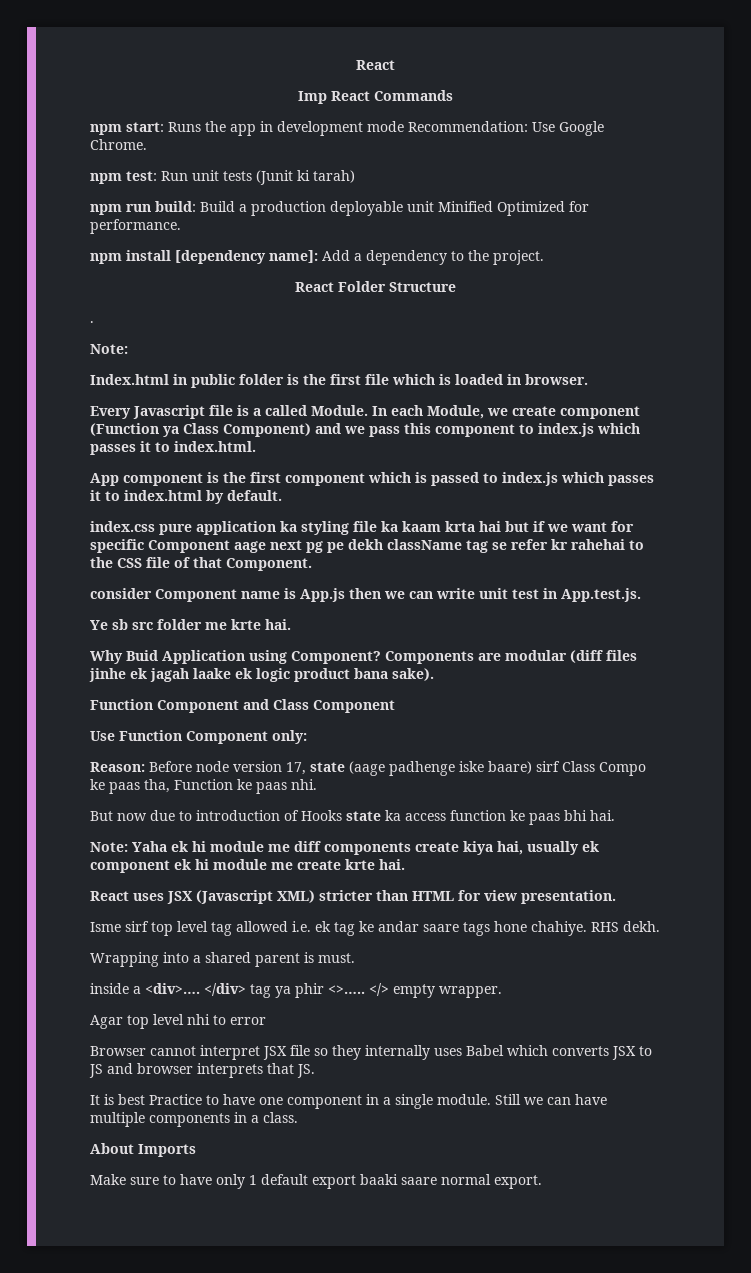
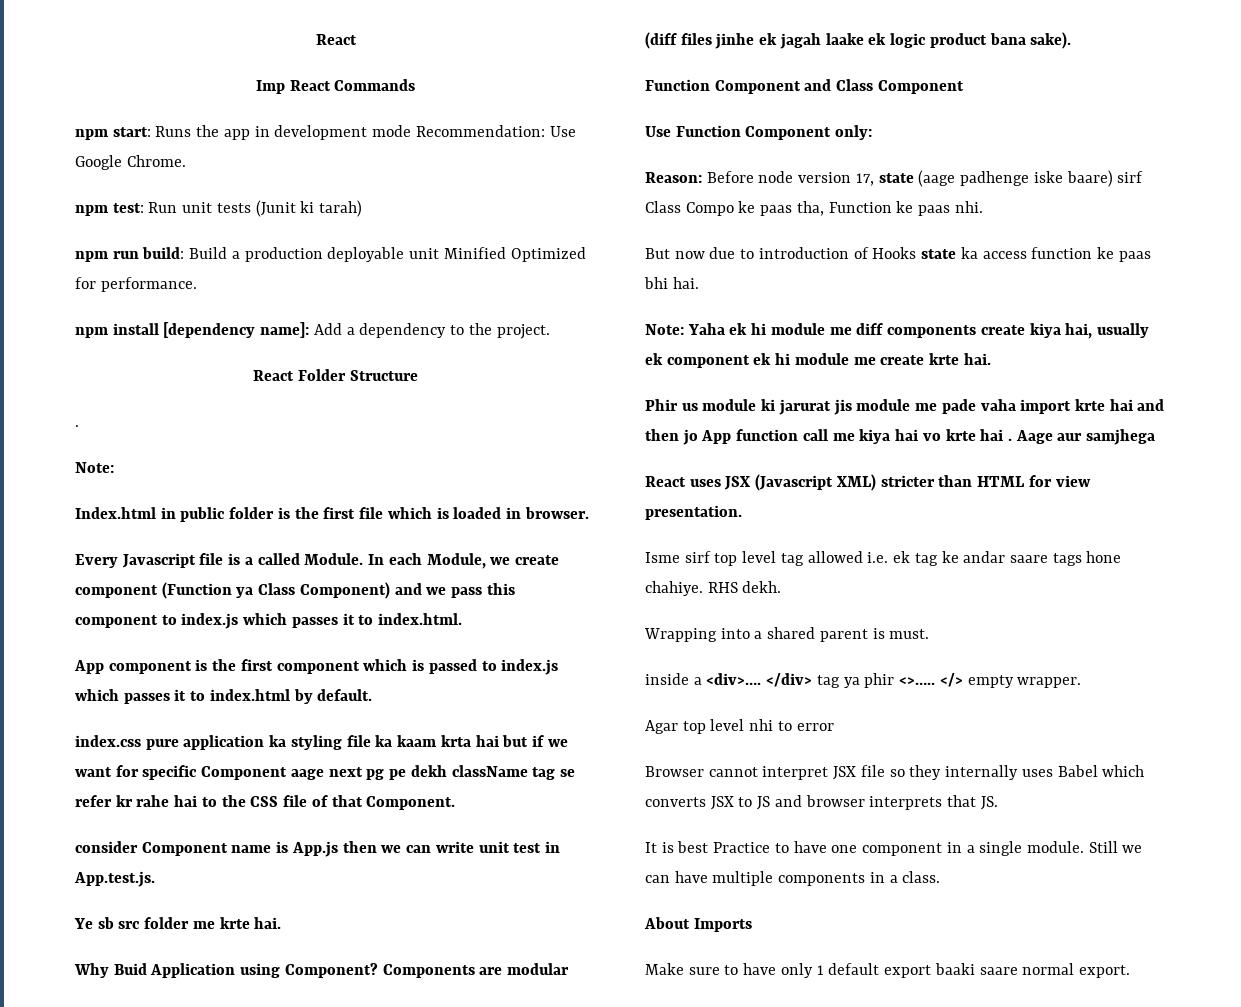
- index.css pure application ka styling file ka kaam krta hai but if we want for specific Component aage next pg pe dekh className tag se refer kr rahehai to the CSS file of that Component.
+ index.css pure application ka styling file ka kaam krta hai but if we want for specific Component aage next pg pe dekh className tag se refer kr rahe hai to the CSS file of that Component.
+ Phir us module ki jarurat jis module me pade vaha import krte hai and then jo App function call me kiya hai vo krte hai . Aage aur samjhega

